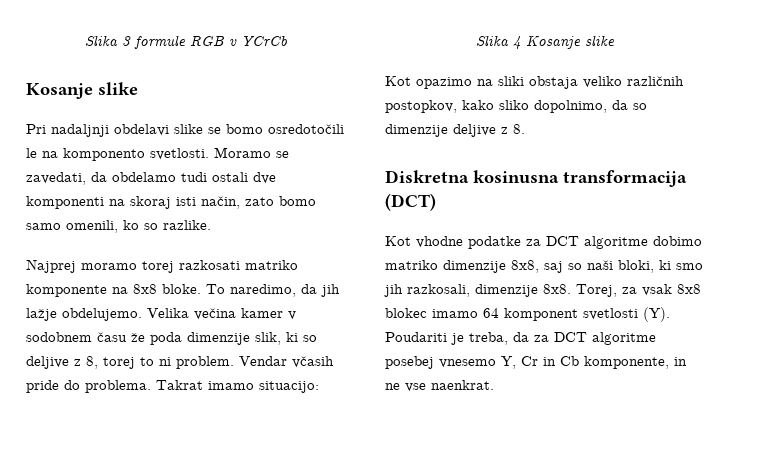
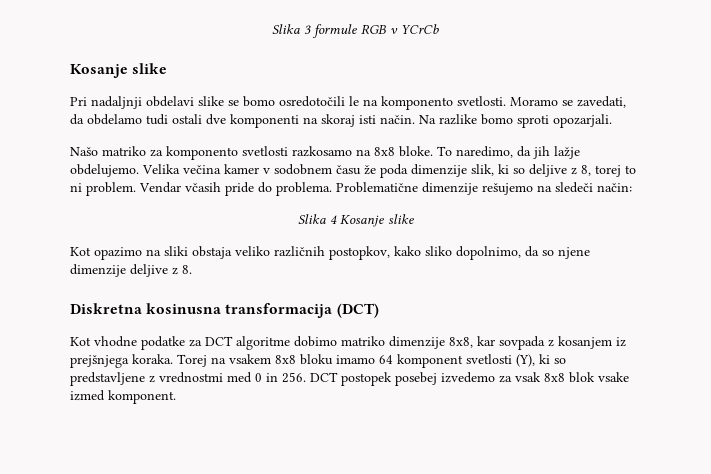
- Moramo se zavedati, da obdelamo tudi ostali dve komponenti na skoraj isti način, zato bomo samo omenili, ko so razlike.
- Najprej moramo torej razkosati matriko komponente na 8x8 bloke.
+ Moramo se zavedati, da obdelamo tudi ostali dve komponenti na skoraj isti način. Na razlike bomo sproti opozarjali.
+ Našo matriko za komponento svetlosti razkosamo na 8x8 bloke.
- Takrat imamo situacijo:
+ Problematične dimenzije rešujemo na sledeči način:
- Kot opazimo na sliki obstaja veliko različnih postopkov, kako sliko dopolnimo, da so dimenzije deljive z 8.
+ Kot opazimo na sliki obstaja veliko različnih postopkov, kako sliko dopolnimo, da so njene dimenzije deljive z 8.
- Kot vhodne podatke za DCT algoritme dobimo matriko dimenzije 8x8, saj so naši bloki, ki smo jih razkosali, dimenzije 8x8. Torej, za vsak 8x8 blokec imamo 64 komponent svetlosti (Y). Poudariti je treba, da za DCT algoritme posebej vnesemo Y, Cr in Cb komponente, in ne vse naenkrat.
+ Kot vhodne podatke za DCT algoritme dobimo matriko dimenzije 8x8, kar sovpada z kosanjem iz prejšnjega koraka. Torej na vsakem 8x8 bloku imamo 64 komponent svetlosti (Y), ki so predstavljene z vrednostmi med 0 in 256. DCT postopek posebej izvedemo za vsak 8x8 blok vsake izmed komponent.

